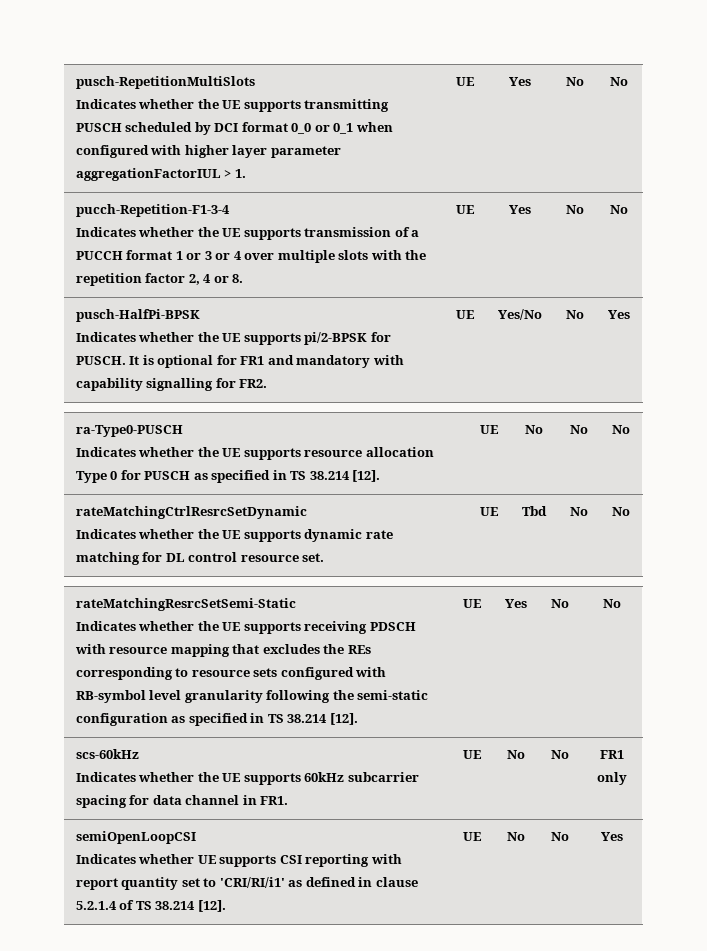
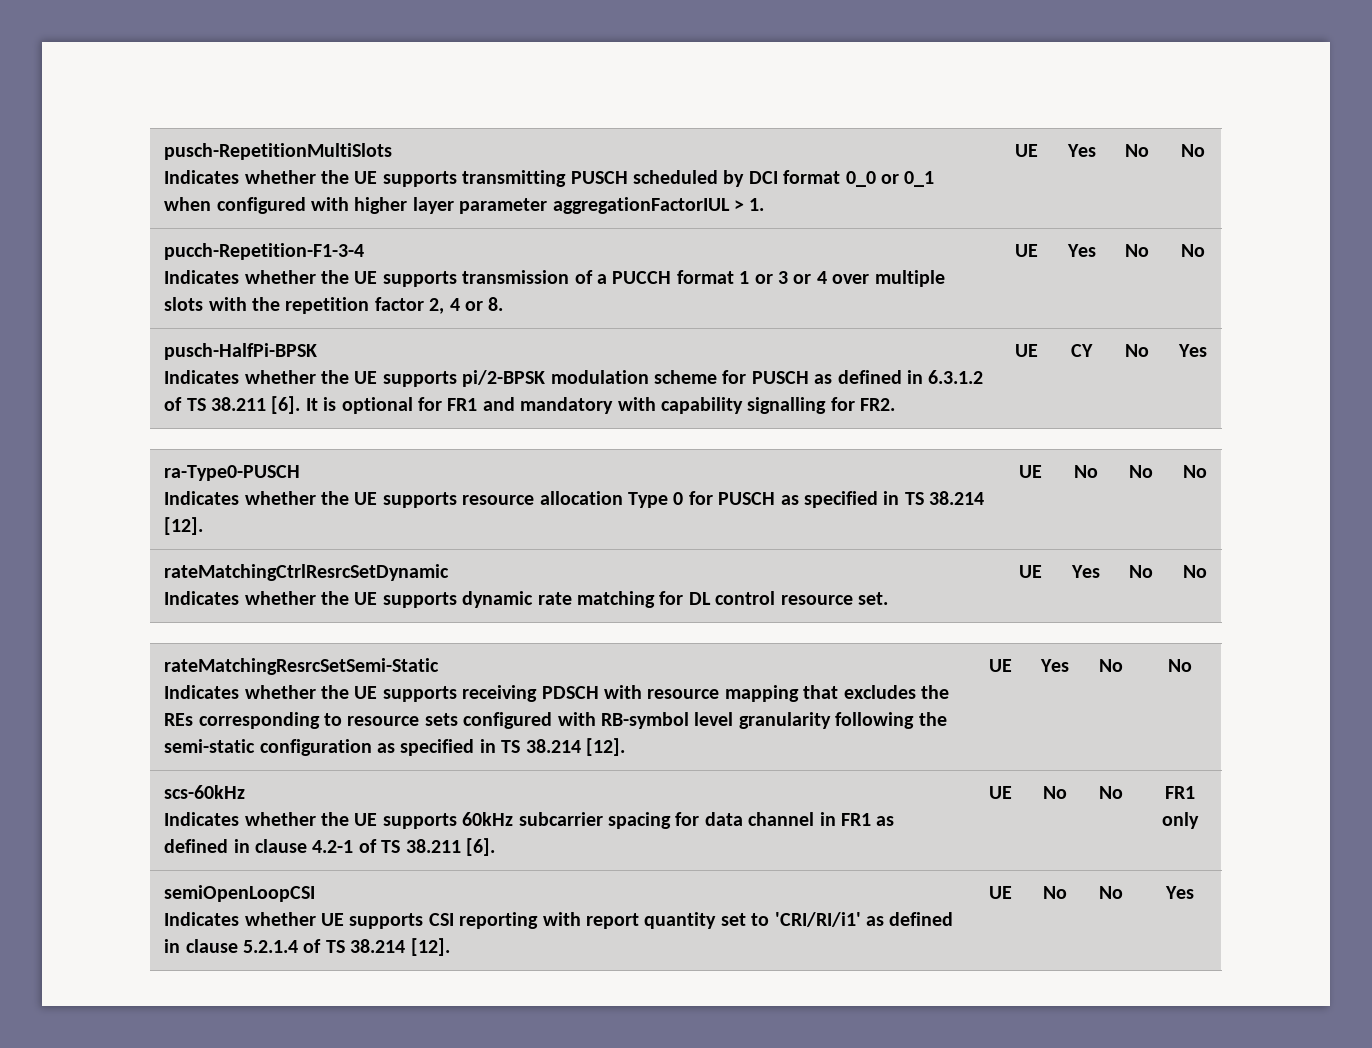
  pusch-HalfPi-BPSK
- Indicates whether the UE supports pi/2-BPSK for PUSCH. It is optional for FR1 and mandatory with capability signalling for FR2. | UE | Yes/No | No | Yes
+ Indicates whether the UE supports pi/2-BPSK modulation scheme for PUSCH as defined in 6.3.1.2 of TS 38.211 [6]. It is optional for FR1 and mandatory with capability signalling for FR2. | UE | CY | No | Yes
  rateMatchingCtrlResrcSetDynamic
- Indicates whether the UE supports dynamic rate matching for DL control resource set. | UE | Tbd | No | No
+ Indicates whether the UE supports dynamic rate matching for DL control resource set. | UE | Yes | No | No
  scs-60kHz
- Indicates whether the UE supports 60kHz subcarrier spacing for data channel in FR1. | UE | No | No | FR1 only
+ Indicates whether the UE supports 60kHz subcarrier spacing for data channel in FR1 as defined in clause 4.2-1 of TS 38.211 [6]. | UE | No | No | FR1 only

